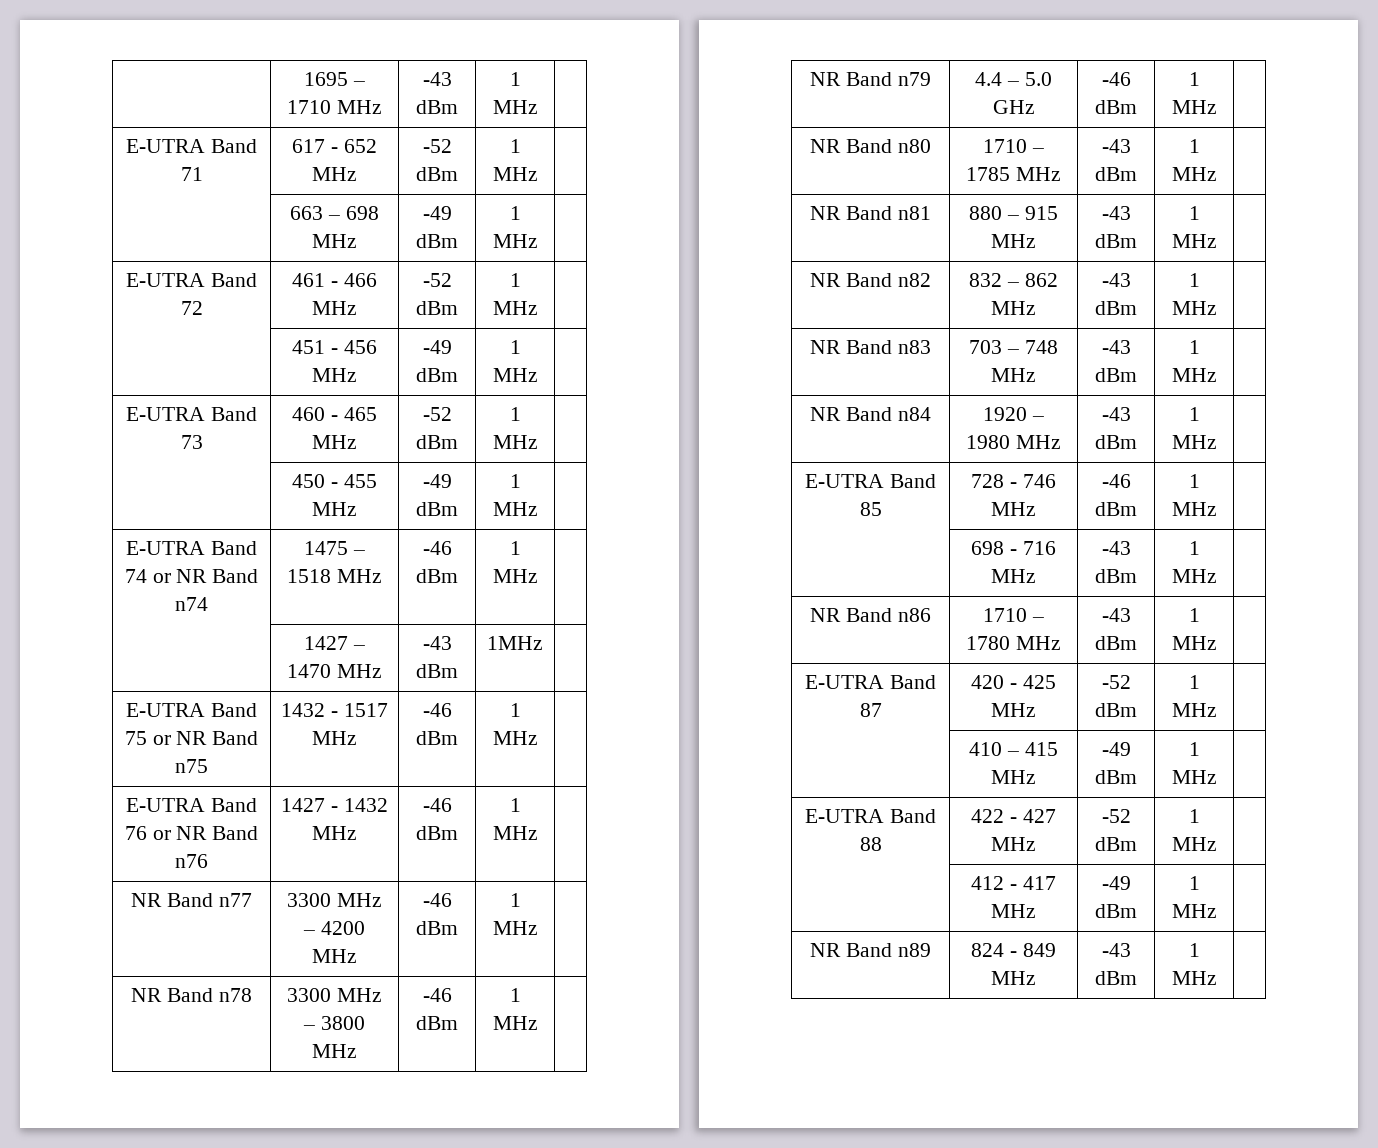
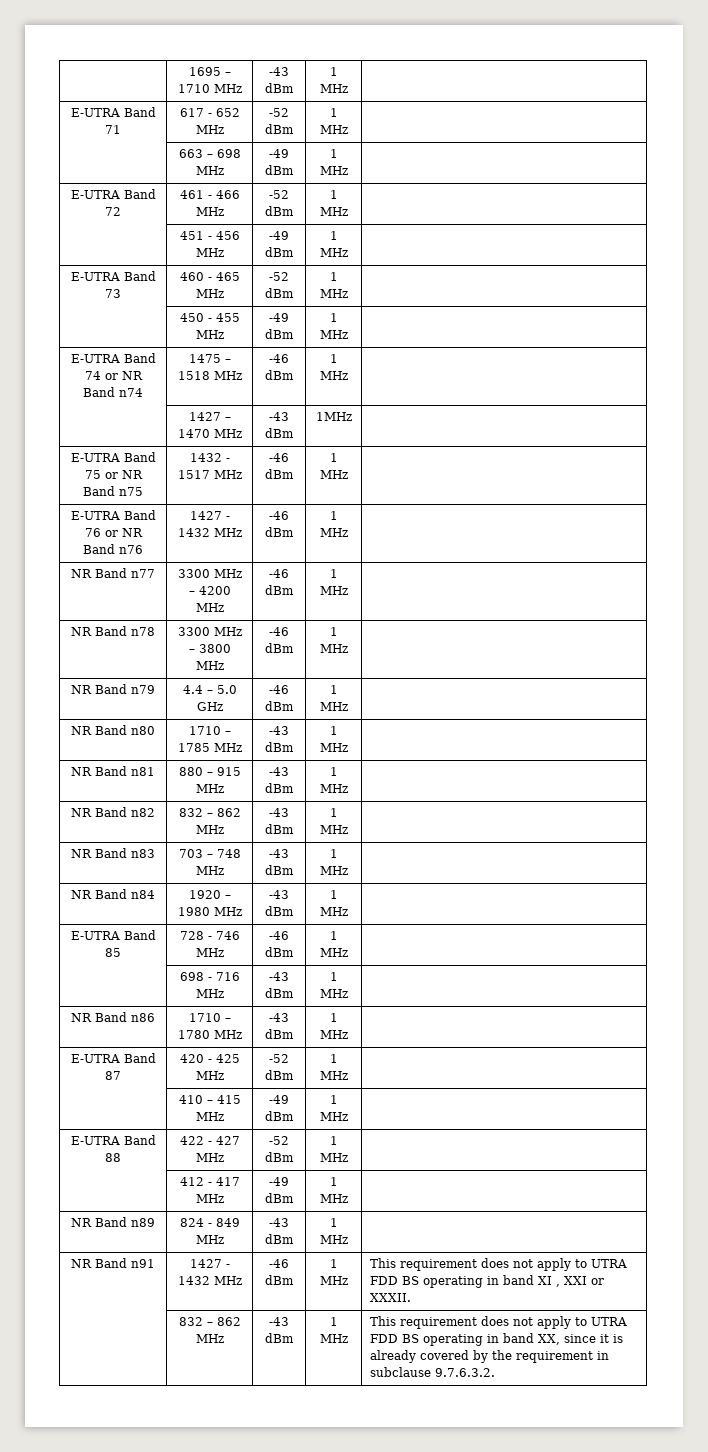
+ NR Band n91 | 1427 - 1432 MHz | -46 dBm | 1 MHz | This requirement does not apply to UTRA FDD BS operating in band XI , XXI or XXXII.
+ | 832 – 862 MHz | -43 dBm | 1 MHz | This requirement does not apply to UTRA FDD BS operating in band XX, since it is already covered by the requirement in subclause 9.7.6.3.2.

